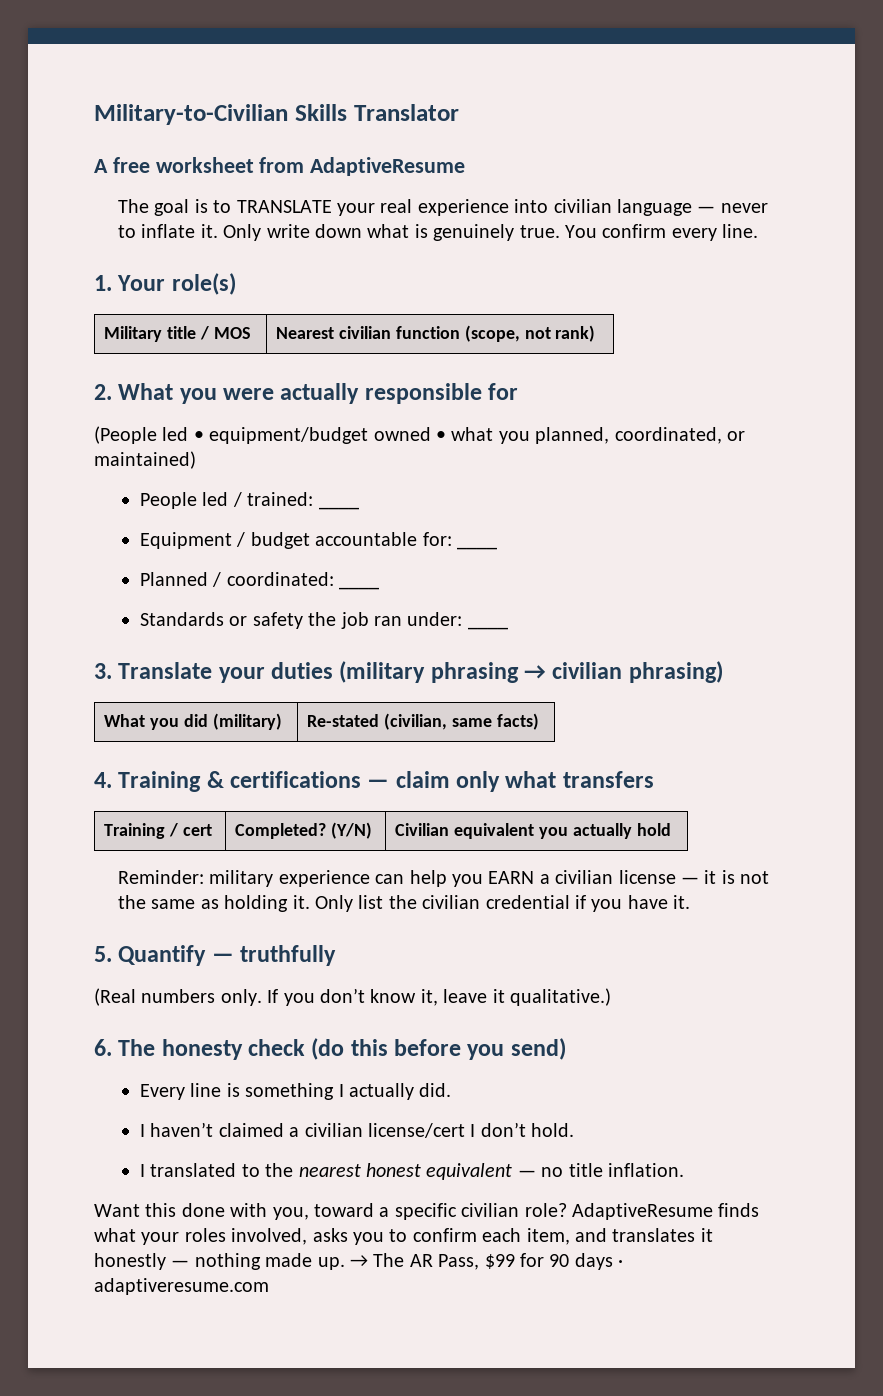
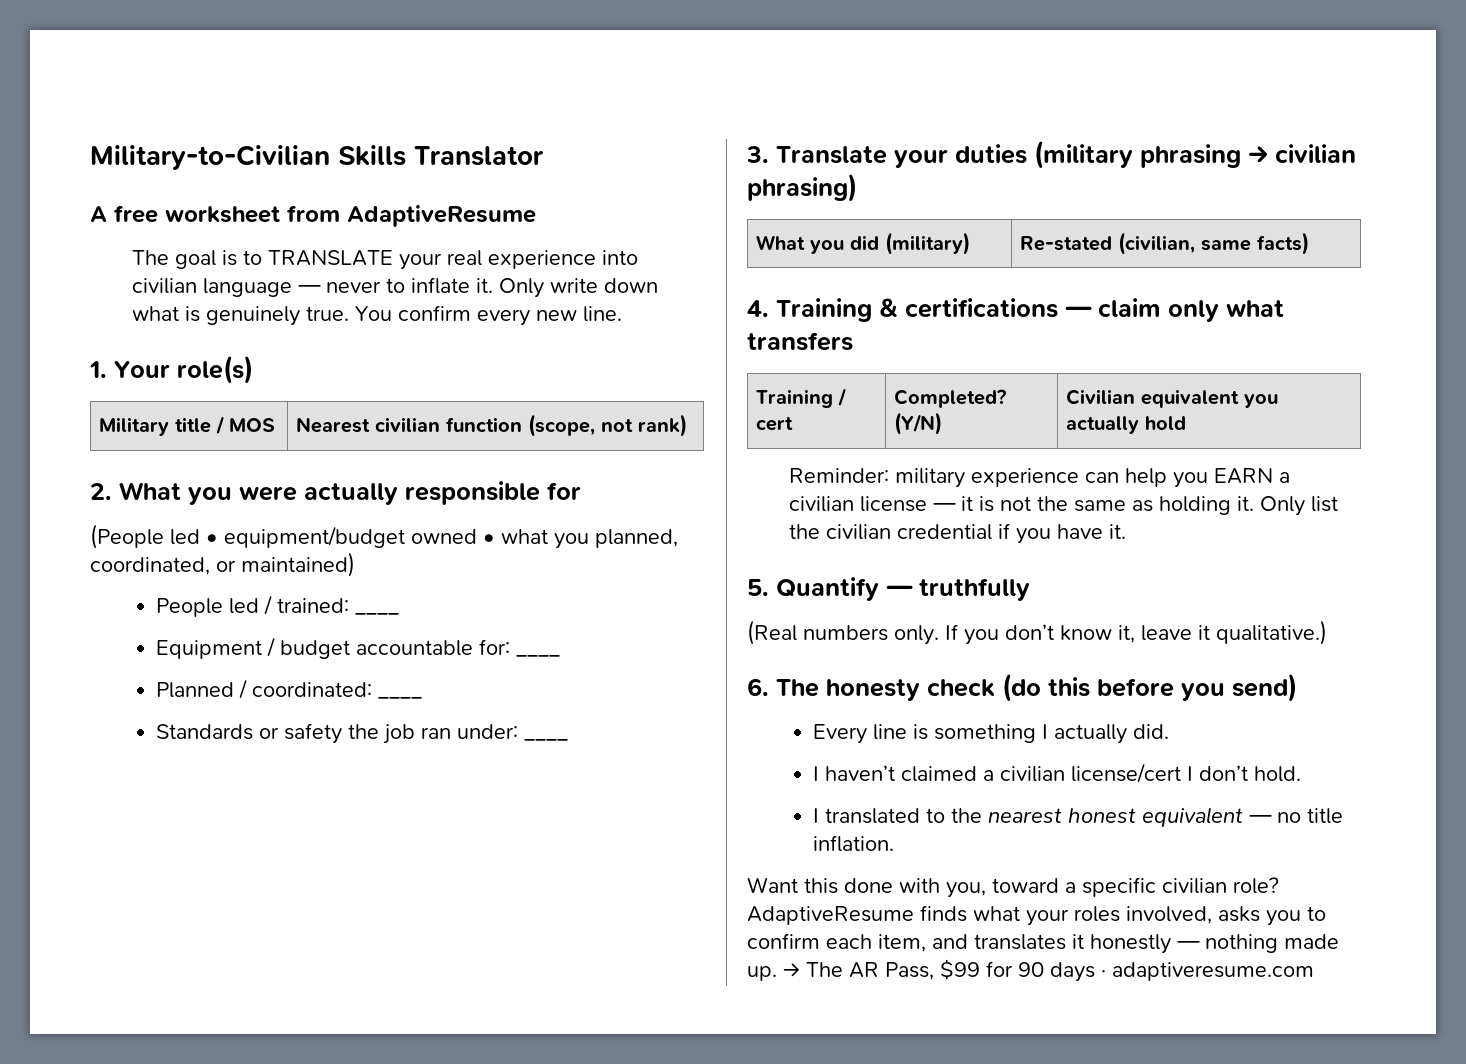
- You confirm every line.
+ You confirm every new line.

